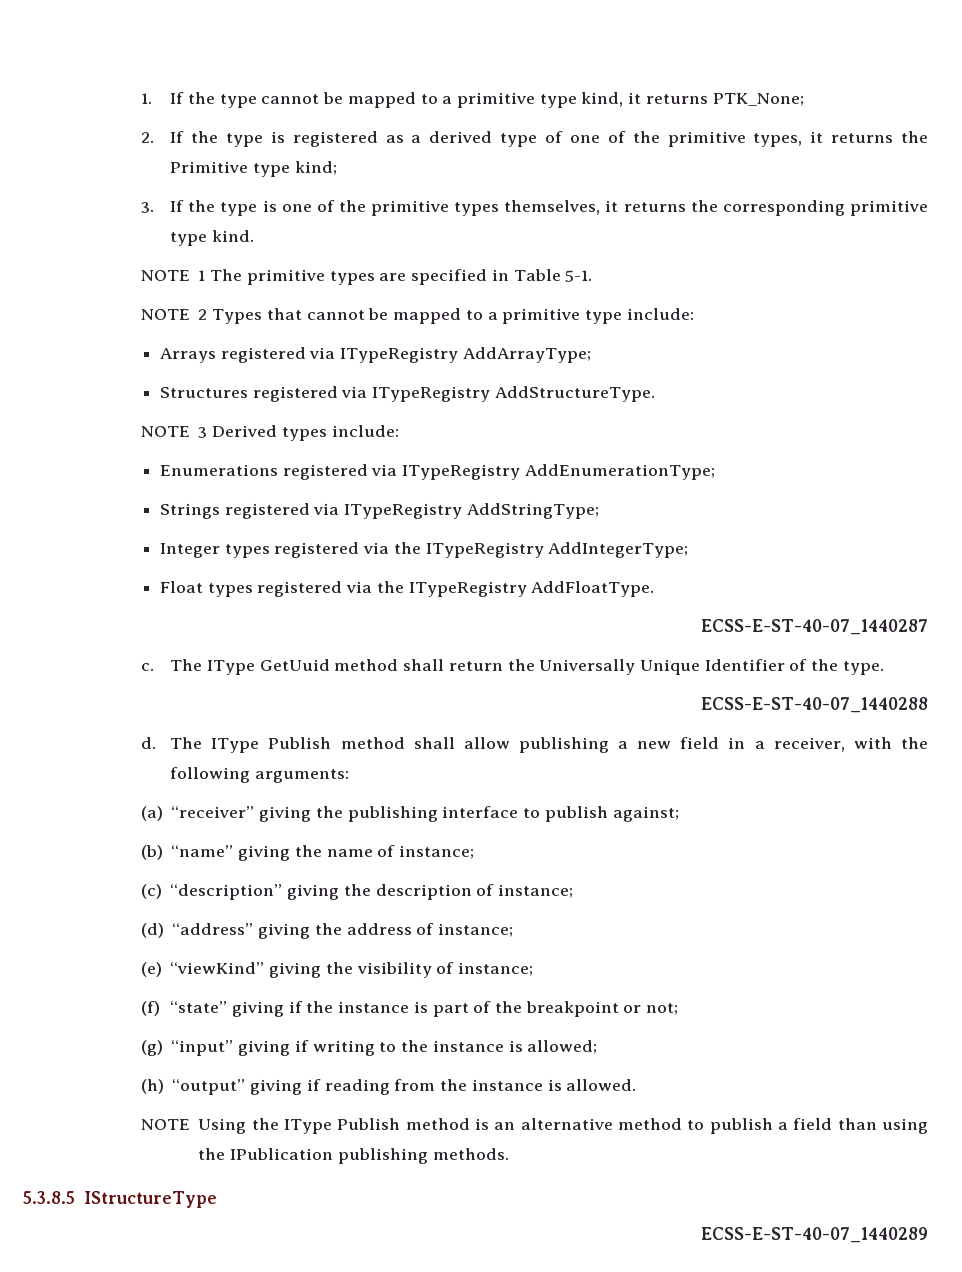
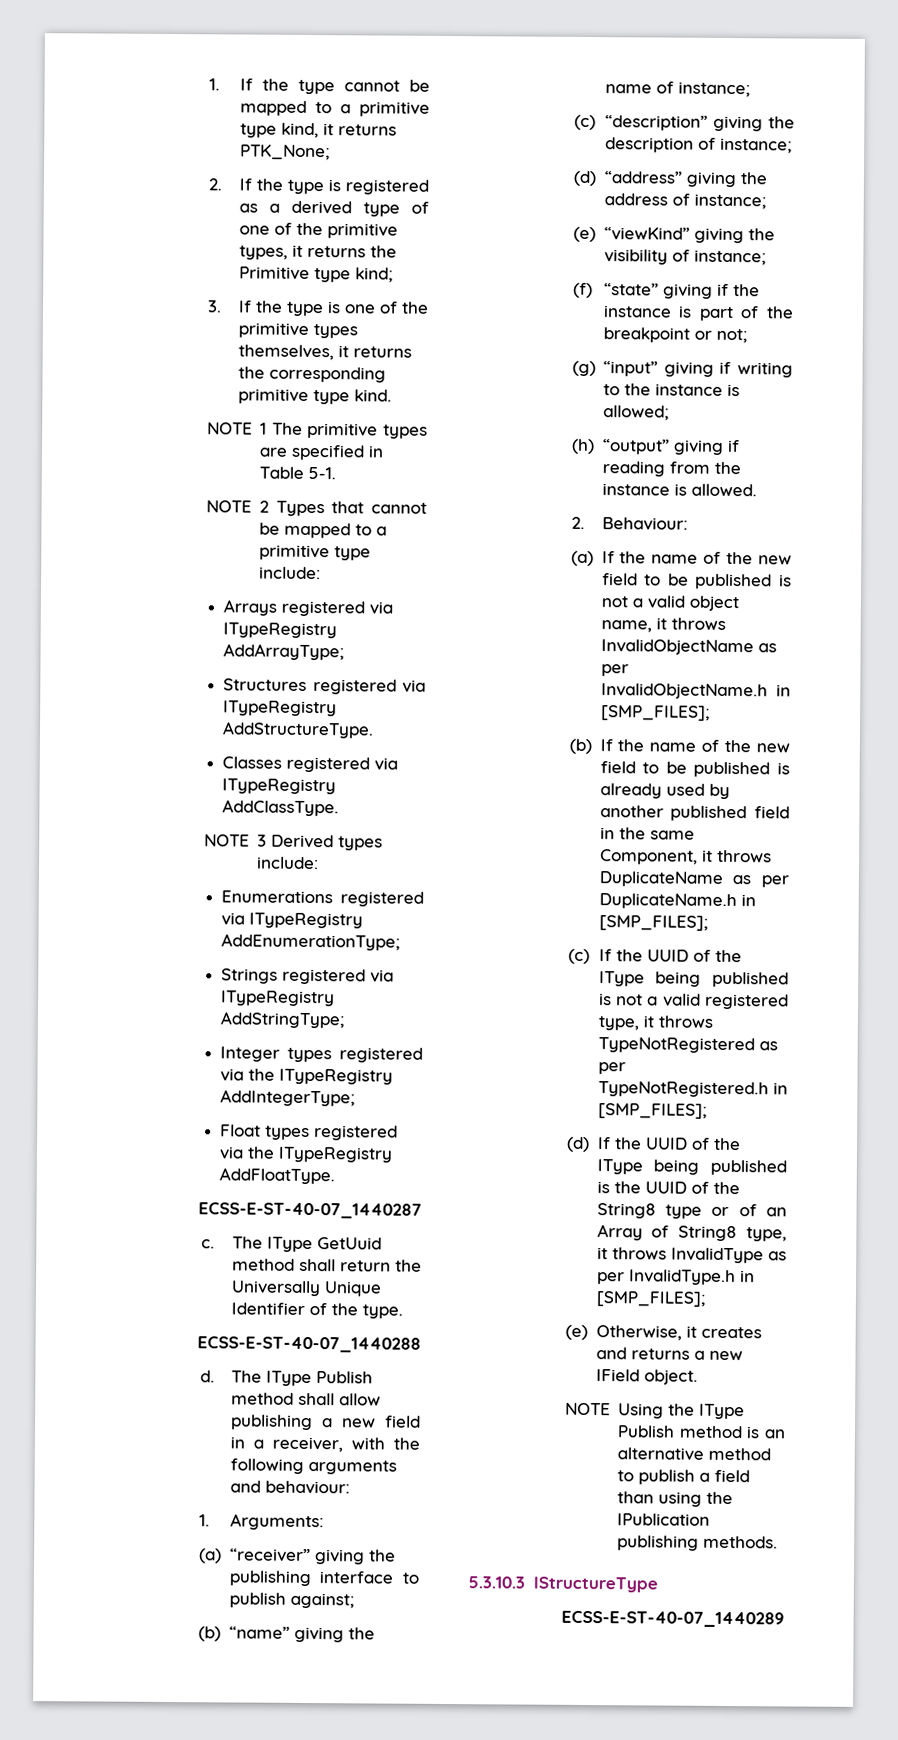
+ Classes registered via ITypeRegistry AddClassType.
- The IType Publish method shall allow publishing a new field in a receiver, with the following arguments:
+ The IType Publish method shall allow publishing a new field in a receiver, with the following arguments and behaviour:
+ 1. Arguments:
+ 2. Behaviour:
+ (a) If the name of the new field to be published is not a valid object name, it throws InvalidObjectName as per InvalidObjectName.h in [SMP_FILES];
+ (b) If the name of the new field to be published is already used by another published field in the same Component, it throws DuplicateName as per DuplicateName.h in [SMP_FILES];
+ (c) If the UUID of the IType being published is not a valid registered type, it throws TypeNotRegistered as per TypeNotRegistered.h in [SMP_FILES];
+ (d) If the UUID of the IType being published is the UUID of the String8 type or of an Array of String8 type, it throws InvalidType as per InvalidType.h in [SMP_FILES];
+ (e) Otherwise, it creates and returns a new IField object.
- 5.3.8.5 IStructureType
+ 5.3.10.3 IStructureType

